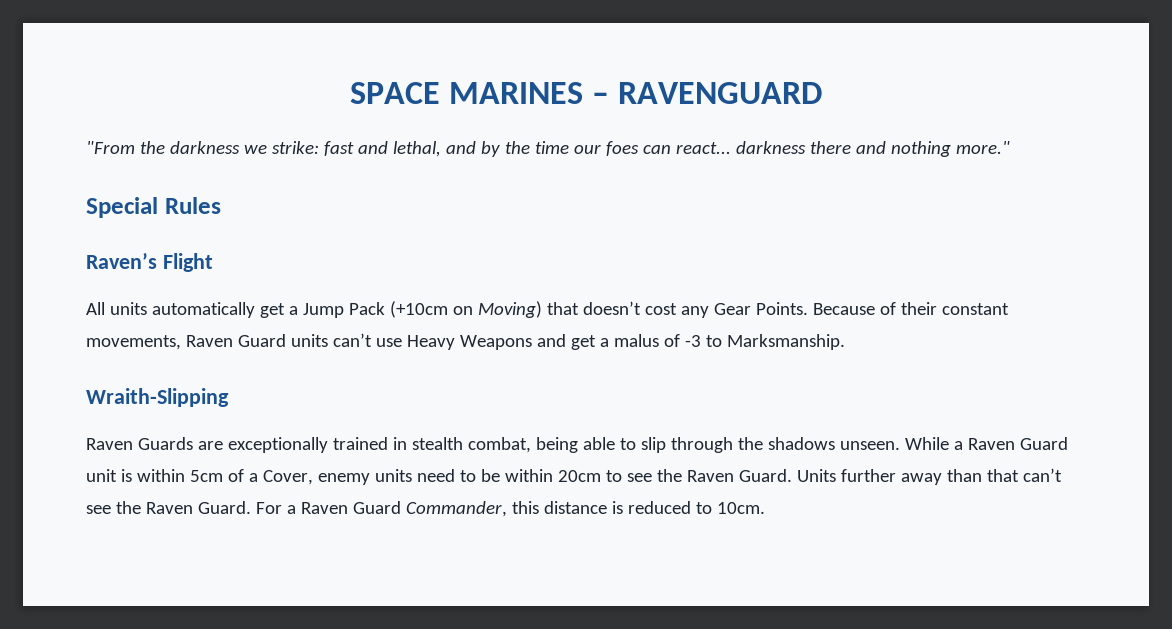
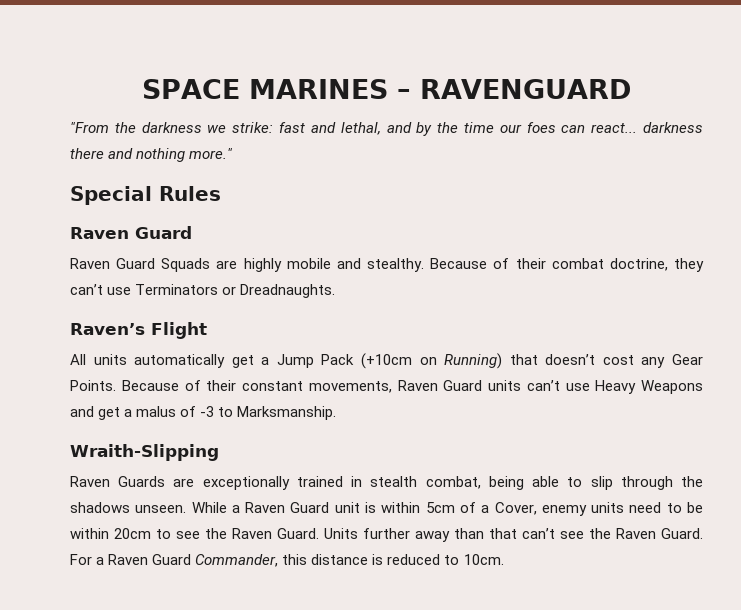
  Special Rules
+ Raven Guard
+ Raven Guard Squads are highly mobile and stealthy. Because of their combat doctrine, they can’t use Terminators or Dreadnaughts.
- All units automatically get a Jump Pack (+10cm on Moving) that doesn’t cost any Gear Points.
+ All units automatically get a Jump Pack (+10cm on Running) that doesn’t cost any Gear Points.

